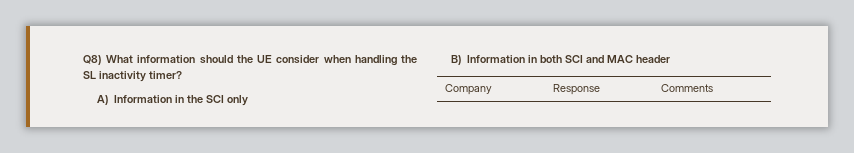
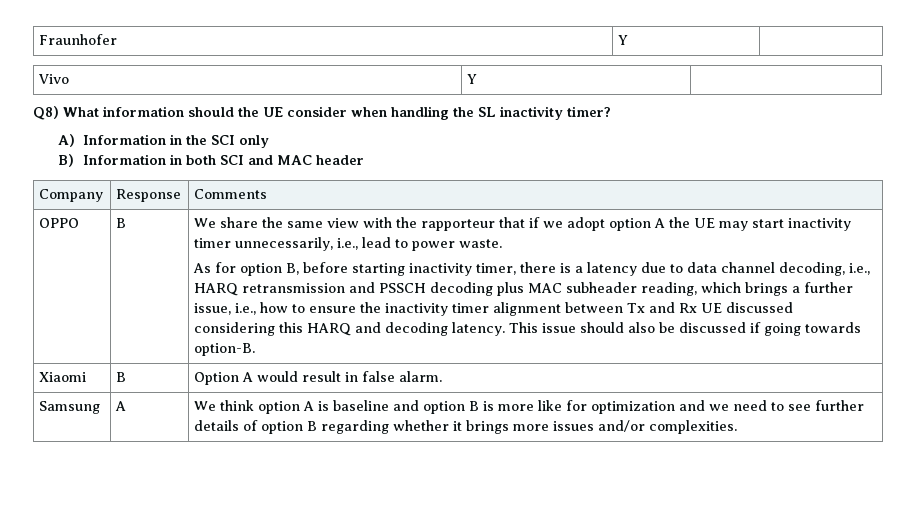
+ Fraunhofer | Y |
+ Vivo | Y |
+ OPPO | B | We share the same view with the rapporteur that if we adopt option A the UE may start inactivity timer unnecessarily, i.e., lead to power waste.
+ As for option B, before starting inactivity timer, there is a latency due to data channel decoding, i.e., HARQ retransmission and PSSCH decoding plus MAC subheader reading, which brings a further issue, i.e., how to ensure the inactivity timer alignment between Tx and Rx UE discussed considering this HARQ and decoding latency. This issue should also be discussed if going towards option-B.
+ Xiaomi | B | Option A would result in false alarm.
+ Samsung | A | We think option A is baseline and option B is more like for optimization and we need to see further details of option B regarding whether it brings more issues and/or complexities.

